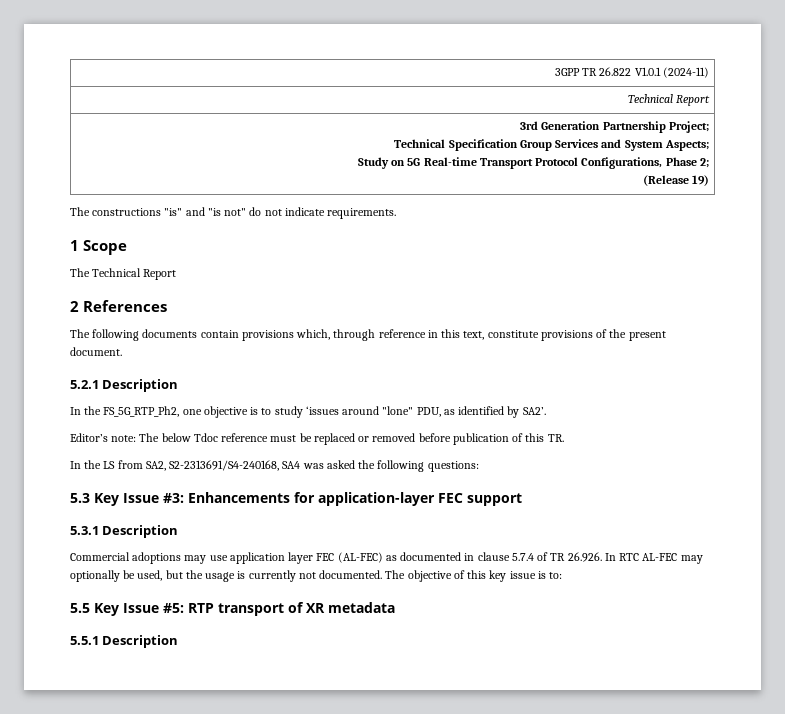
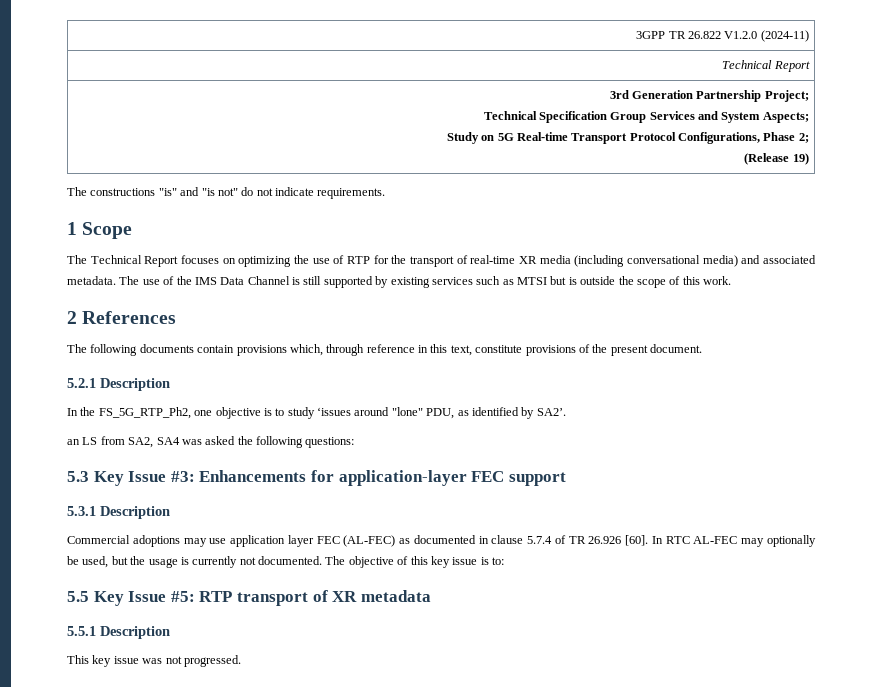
- 3GPP TR 26.822 V1.0.1 (2024-11)
+ 3GPP TR 26.822 V1.2.0 (2024-11)
- The Technical Report
+ The Technical Report focuses on optimizing the use of RTP for the transport of real-time XR media (including conversational media) and associated metadata. The use of the IMS Data Channel is still supported by existing services such as MTSI but is outside the scope of this work.
- Editor’s note: The below Tdoc reference must be replaced or removed before publication of this TR.
- In the LS from SA2, S2-2313691/S4-240168, SA4 was asked the following questions:
+ an LS from SA2, SA4 was asked the following questions:
- Commercial adoptions may use application layer FEC (AL-FEC) as documented in clause 5.7.4 of TR 26.926. In RTC AL-FEC may optionally be used, but the usage is currently not documented.
+ Commercial adoptions may use application layer FEC (AL-FEC) as documented in clause 5.7.4 of TR 26.926 [60]. In RTC AL-FEC may optionally be used, but the usage is currently not documented.
+ This key issue was not progressed.

